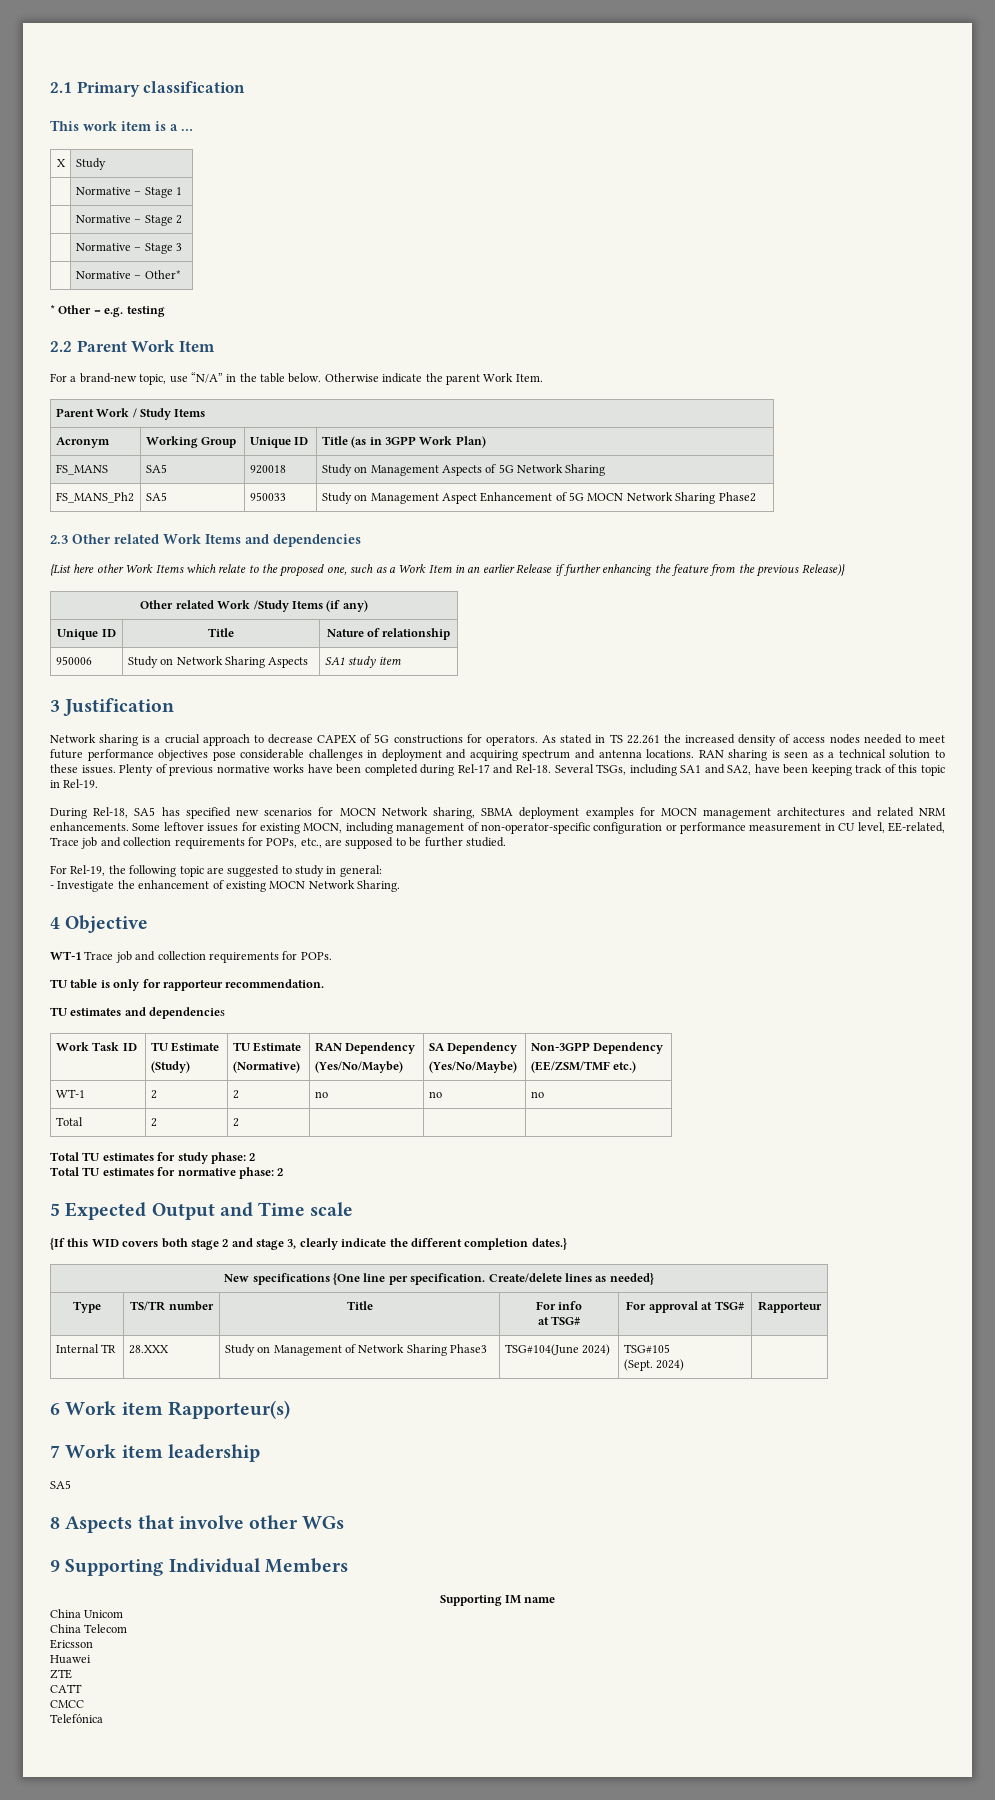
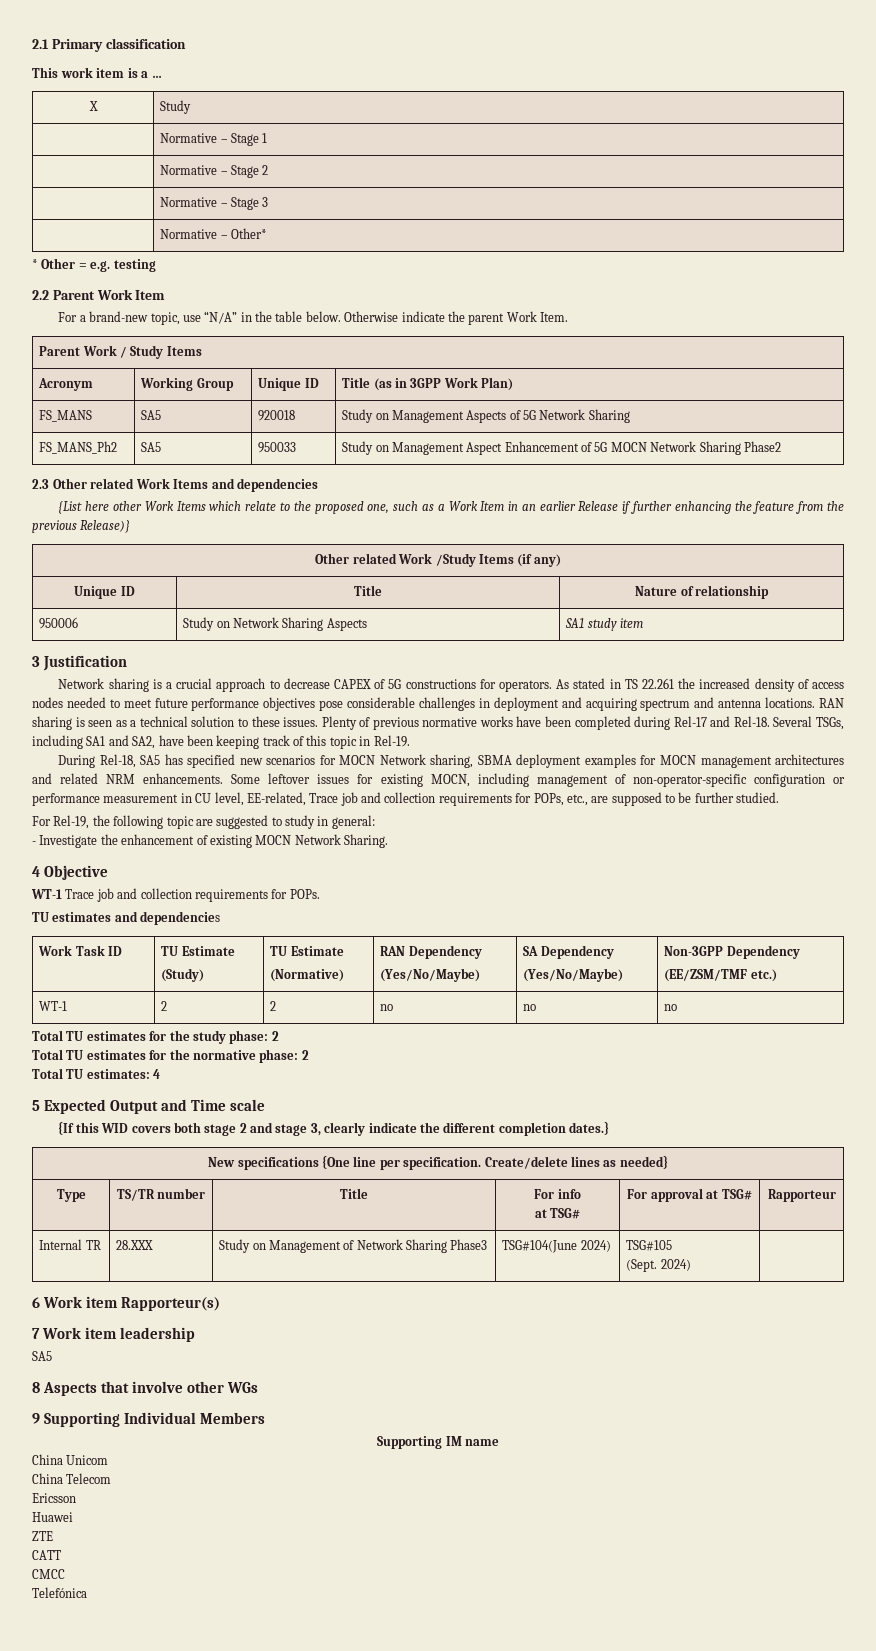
- TU table is only for rapporteur recommendation.
- Total | 2 | 2 | | |
- Total TU estimates for study phase: 2
+ Total TU estimates for the study phase: 2
- Total TU estimates for normative phase: 2
+ Total TU estimates for the normative phase: 2
+ Total TU estimates: 4

